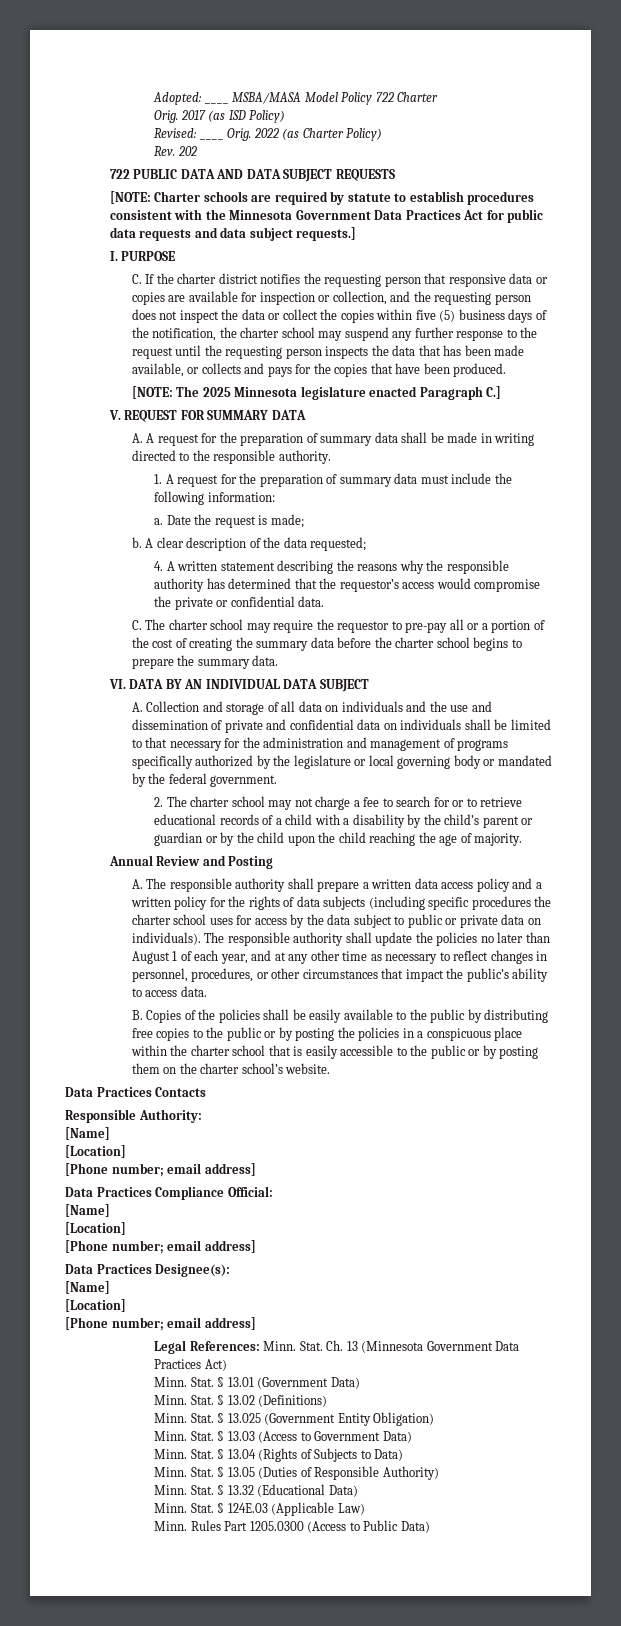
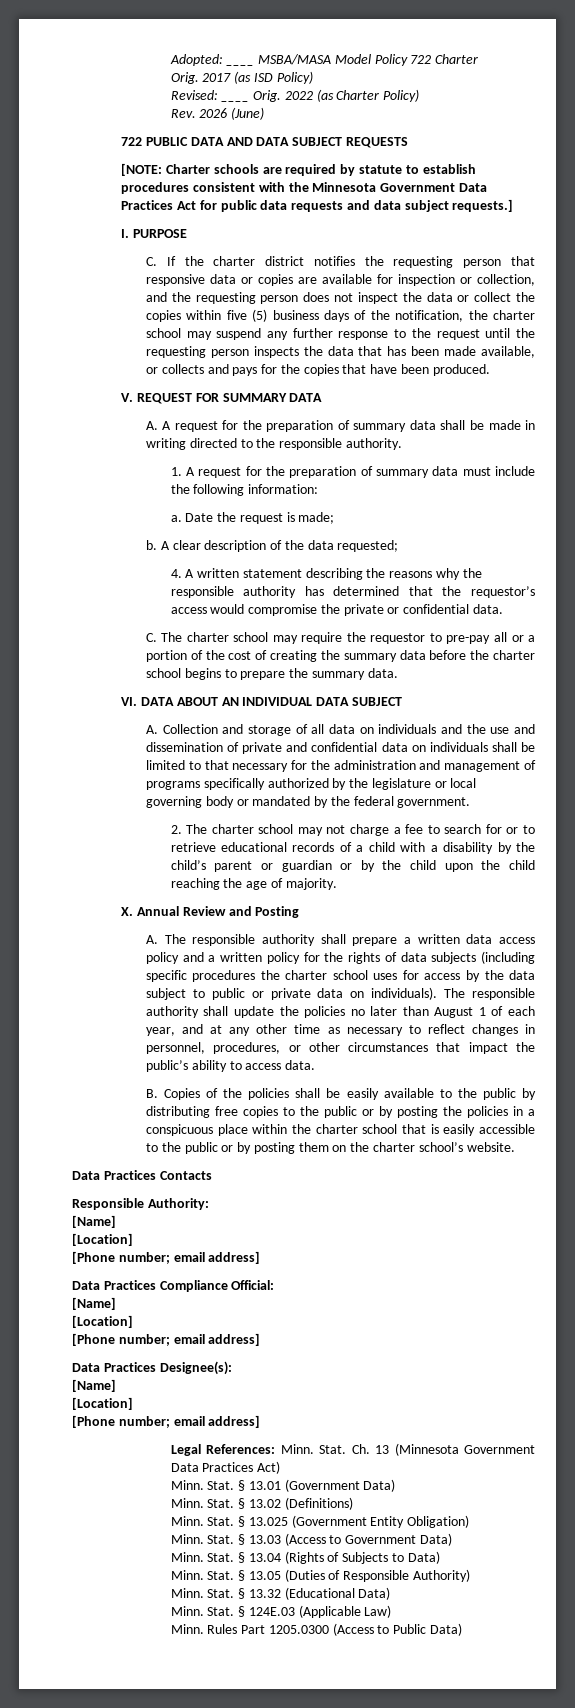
- Rev. 202
+ Rev. 2026 (June)
- [NOTE: The 2025 Minnesota legislature enacted Paragraph C.]
- VI. DATA BY AN INDIVIDUAL DATA SUBJECT
+ VI. DATA ABOUT AN INDIVIDUAL DATA SUBJECT
- Annual Review and Posting
+ X. Annual Review and Posting

